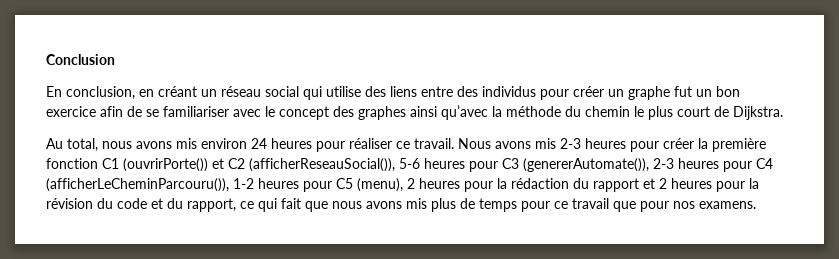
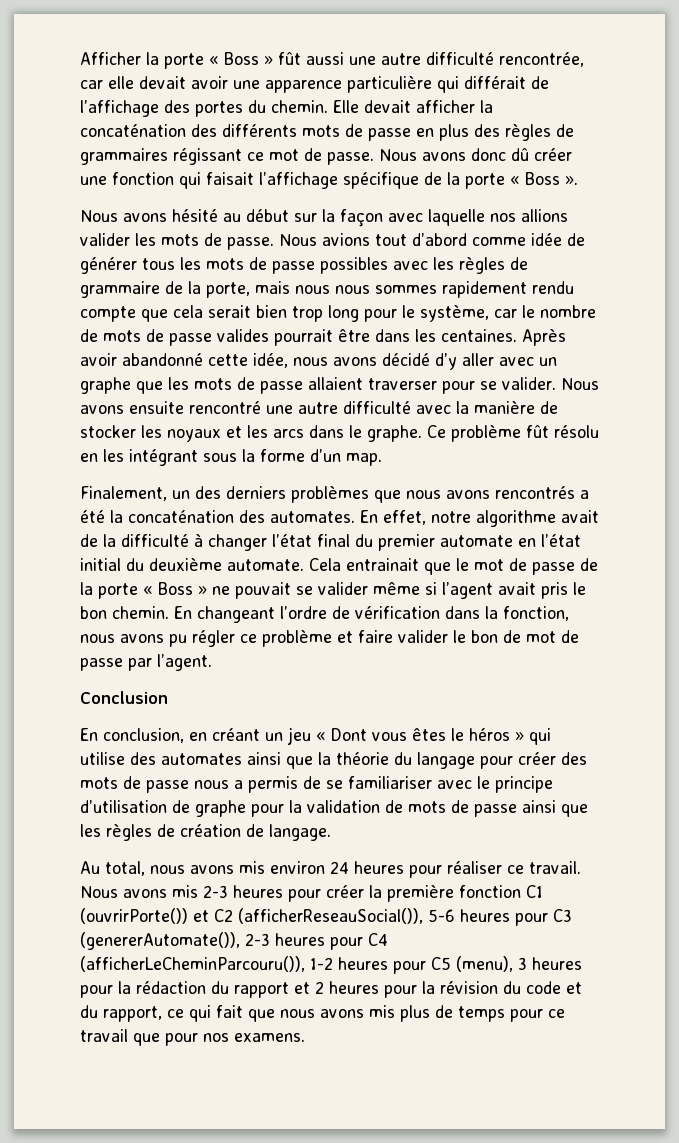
+ Afficher la porte « Boss » fût aussi une autre difficulté rencontrée, car elle devait avoir une apparence particulière qui différait de l’affichage des portes du chemin. Elle devait afficher la concaténation des différents mots de passe en plus des règles de grammaires régissant ce mot de passe. Nous avons donc dû créer une fonction qui faisait l’affichage spécifique de la porte « Boss ».
+ Nous avons hésité au début sur la façon avec laquelle nos allions valider les mots de passe. Nous avions tout d’abord comme idée de générer tous les mots de passe possibles avec les règles de grammaire de la porte, mais nous nous sommes rapidement rendu compte que cela serait bien trop long pour le système, car le nombre de mots de passe valides pourrait être dans les centaines. Après avoir abandonné cette idée, nous avons décidé d’y aller avec un graphe que les mots de passe allaient traverser pour se valider. Nous avons ensuite rencontré une autre difficulté avec la manière de stocker les noyaux et les arcs dans le graphe. Ce problème fût résolu en les intégrant sous la forme d’un map.
+ Finalement, un des derniers problèmes que nous avons rencontrés a été la concaténation des automates. En effet, notre algorithme avait de la difficulté à changer l’état final du premier automate en l’état initial du deuxième automate. Cela entrainait que le mot de passe de la porte « Boss » ne pouvait se valider même si l’agent avait pris le bon chemin. En changeant l’ordre de vérification dans la fonction, nous avons pu régler ce problème et faire valider le bon de mot de passe par l’agent.
- En conclusion, en créant un réseau social qui utilise des liens entre des individus pour créer un graphe fut un bon exercice afin de se familiariser avec le concept des graphes ainsi qu’avec la méthode du chemin le plus court de Dijkstra.
+ En conclusion, en créant un jeu « Dont vous êtes le héros » qui utilise des automates ainsi que la théorie du langage pour créer des mots de passe nous a permis de se familiariser avec le principe d’utilisation de graphe pour la validation de mots de passe ainsi que les règles de création de langage.
- Nous avons mis 2-3 heures pour créer la première fonction C1 (ouvrirPorte()) et C2 (afficherReseauSocial()), 5-6 heures pour C3 (genererAutomate()), 2-3 heures pour C4 (afficherLeCheminParcouru()), 1-2 heures pour C5 (menu), 2 heures pour la rédaction du rapport et 2 heures pour la révision du code et du rapport, ce qui fait que nous avons mis plus de temps pour ce travail que pour nos examens.
+ Nous avons mis 2-3 heures pour créer la première fonction C1 (ouvrirPorte()) et C2 (afficherReseauSocial()), 5-6 heures pour C3 (genererAutomate()), 2-3 heures pour C4 (afficherLeCheminParcouru()), 1-2 heures pour C5 (menu), 3 heures pour la rédaction du rapport et 2 heures pour la révision du code et du rapport, ce qui fait que nous avons mis plus de temps pour ce travail que pour nos examens.

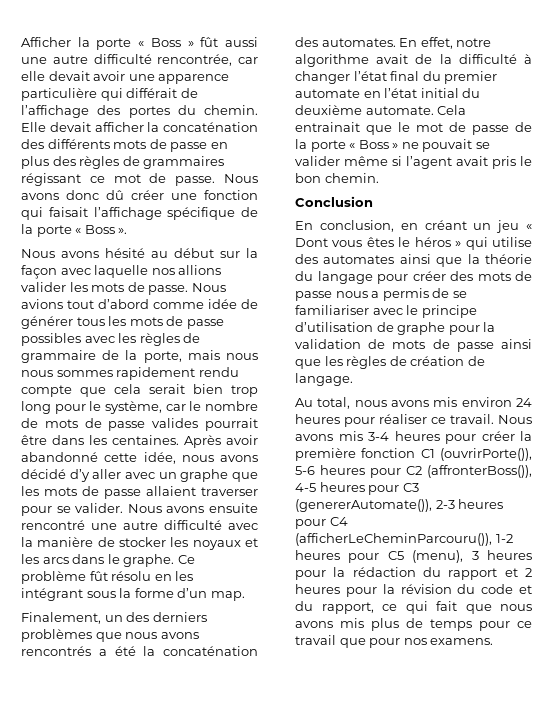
- En changeant l’ordre de vérification dans la fonction, nous avons pu régler ce problème et faire valider le bon de mot de passe par l’agent.
- Nous avons mis 2-3 heures pour créer la première fonction C1 (ouvrirPorte()) et C2 (afficherReseauSocial()), 5-6 heures pour C3 (genererAutomate()), 2-3 heures pour C4 (afficherLeCheminParcouru()), 1-2 heures pour C5 (menu), 3 heures pour la rédaction du rapport et 2 heures pour la révision du code et du rapport, ce qui fait que nous avons mis plus de temps pour ce travail que pour nos examens.
+ Nous avons mis 3-4 heures pour créer la première fonction C1 (ouvrirPorte()), 5-6 heures pour C2 (affronterBoss()), 4-5 heures pour C3 (genererAutomate()), 2-3 heures pour C4 (afficherLeCheminParcouru()), 1-2 heures pour C5 (menu), 3 heures pour la rédaction du rapport et 2 heures pour la révision du code et du rapport, ce qui fait que nous avons mis plus de temps pour ce travail que pour nos examens.

